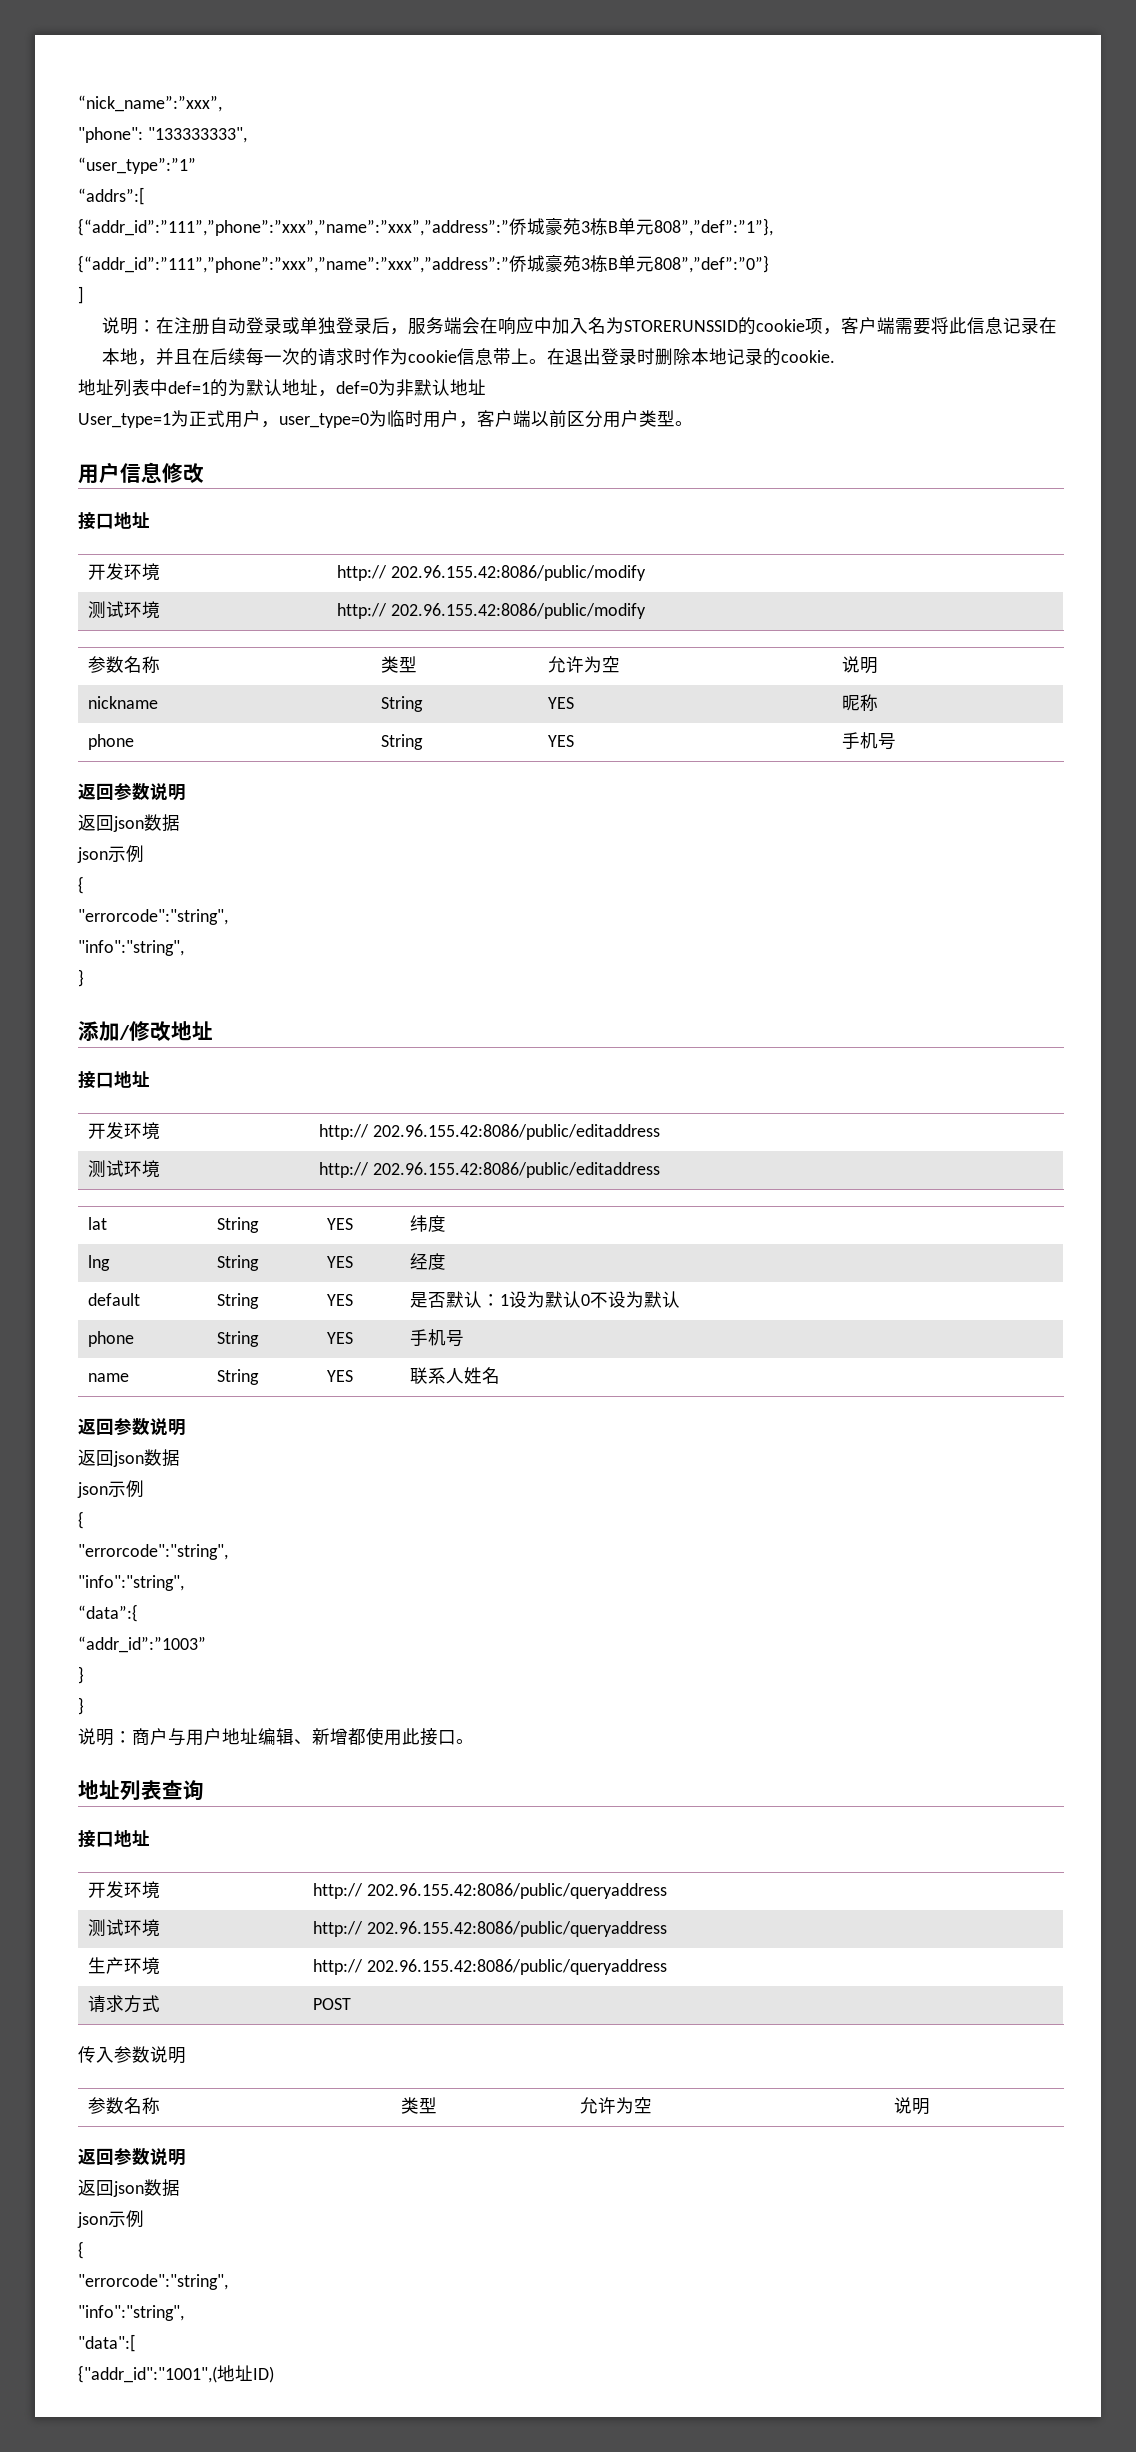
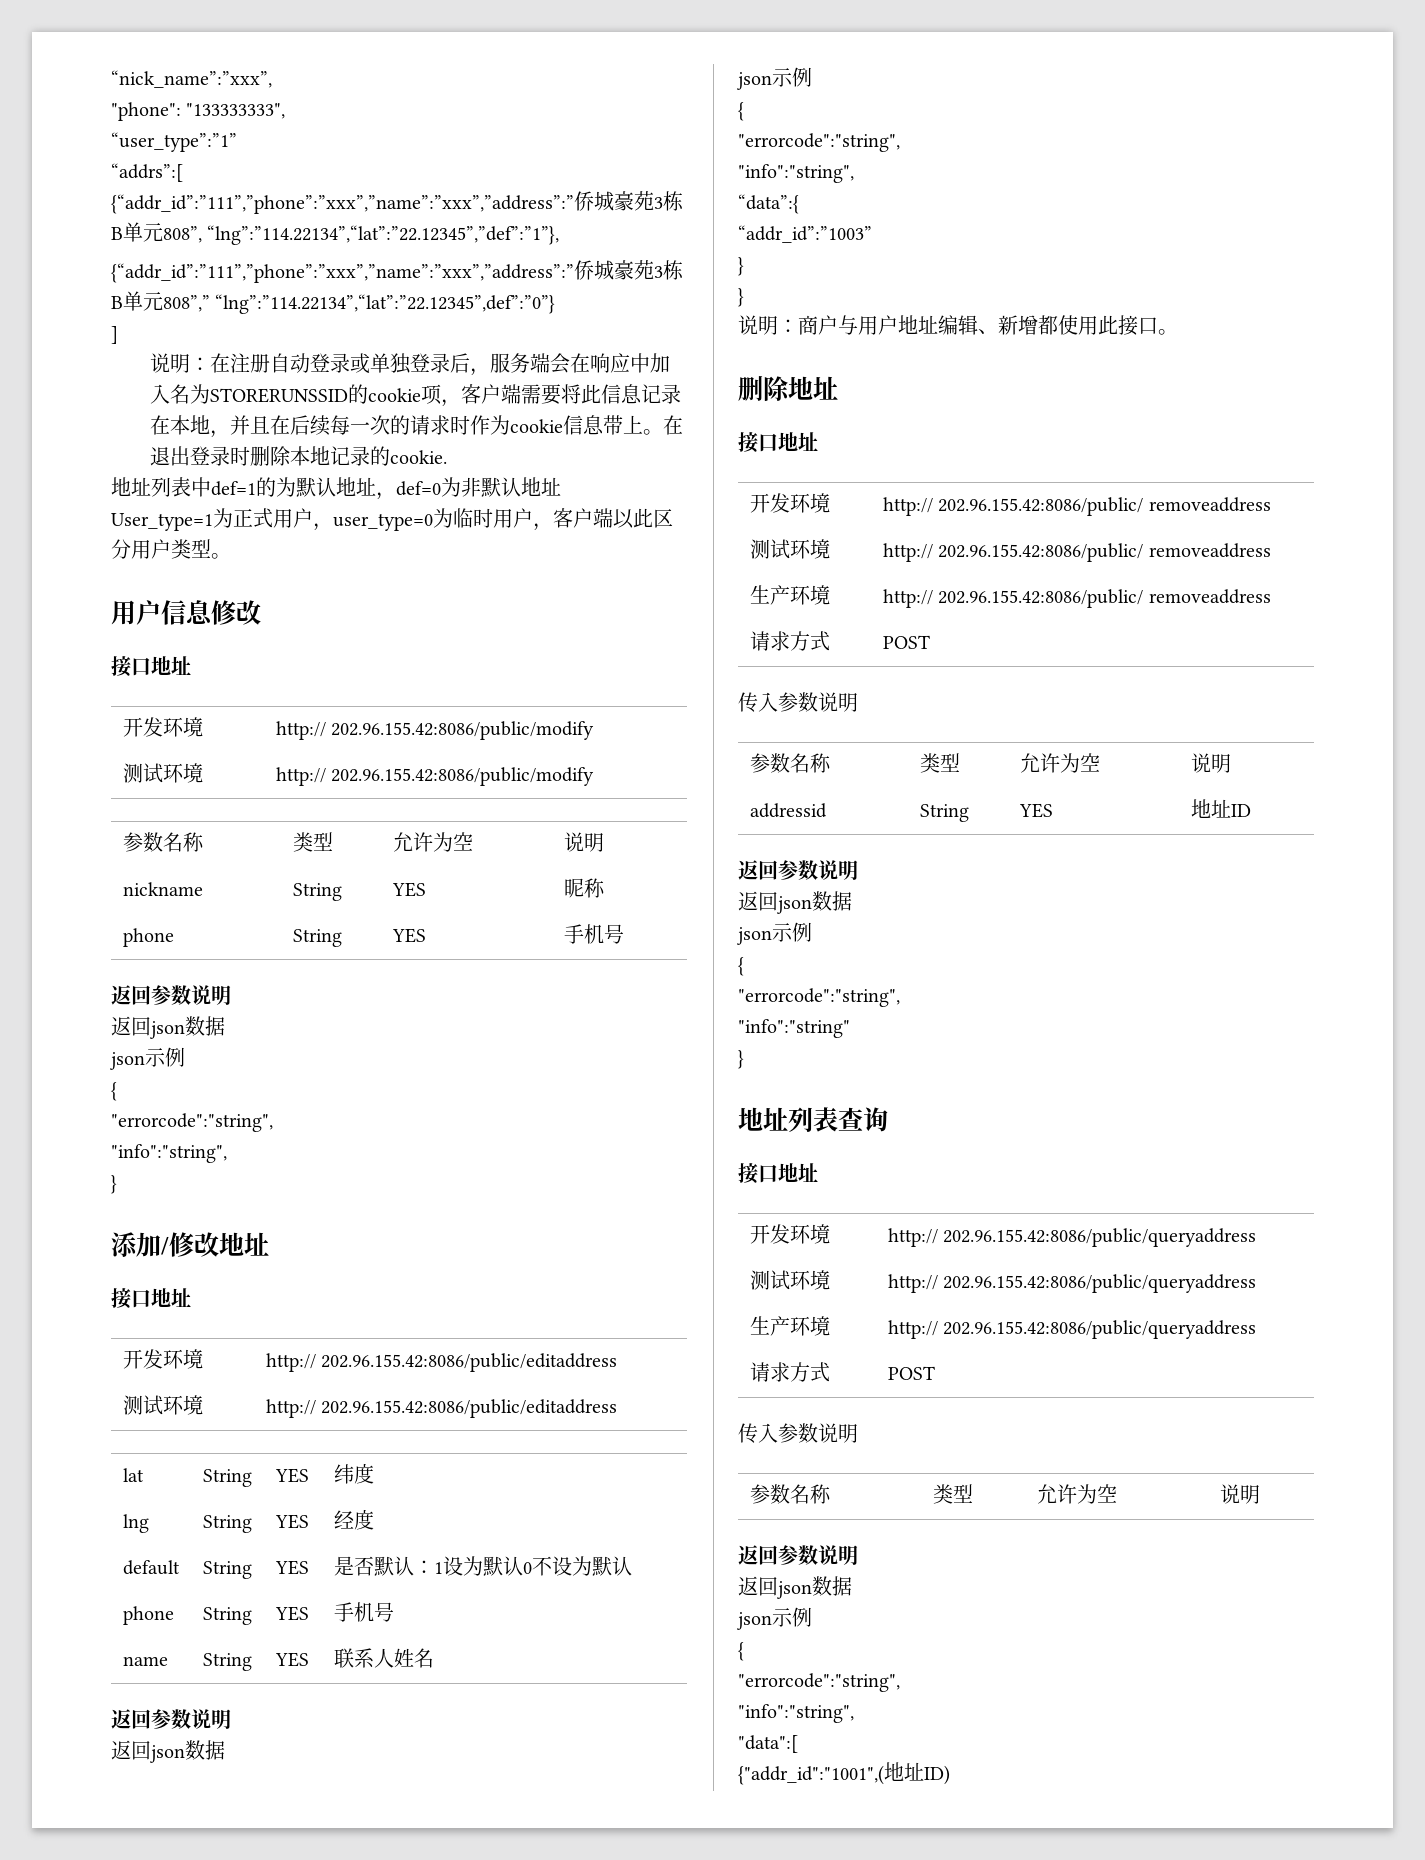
- {“addr_id”:”111”,”phone”:”xxx”,”name”:”xxx”,”address”:”侨城豪苑3栋B单元808”,”def”:”1”},
- {“addr_id”:”111”,”phone”:”xxx”,”name”:”xxx”,”address”:”侨城豪苑3栋B单元808”,”def”:”0”}
+ {“addr_id”:”111”,”phone”:”xxx”,”name”:”xxx”,”address”:”侨城豪苑3栋B单元808”, “lng”:”114.22134”,“lat”:”22.12345”,”def”:”1”},
+ {“addr_id”:”111”,”phone”:”xxx”,”name”:”xxx”,”address”:”侨城豪苑3栋B单元808”,” “lng”:”114.22134”,“lat”:”22.12345”,def”:”0”}
- User_type=1为正式用户，user_type=0为临时用户，客户端以前区分用户类型。
+ User_type=1为正式用户，user_type=0为临时用户，客户端以此区分用户类型。
+ 删除地址
+ 接口地址
+ 开发环境 | http:// 202.96.155.42:8086/public/ removeaddress
+ 测试环境 | http:// 202.96.155.42:8086/public/ removeaddress
+ 生产环境 | http:// 202.96.155.42:8086/public/ removeaddress
+ 请求方式 | POST
+ 传入参数说明
+ 参数名称 | 类型 | 允许为空 | 说明
+ addressid | String | YES | 地址ID
+ 返回参数说明
+ 返回json数据
+ json示例
+ {
+ "errorcode":"string",
+ "info":"string"
+ }

